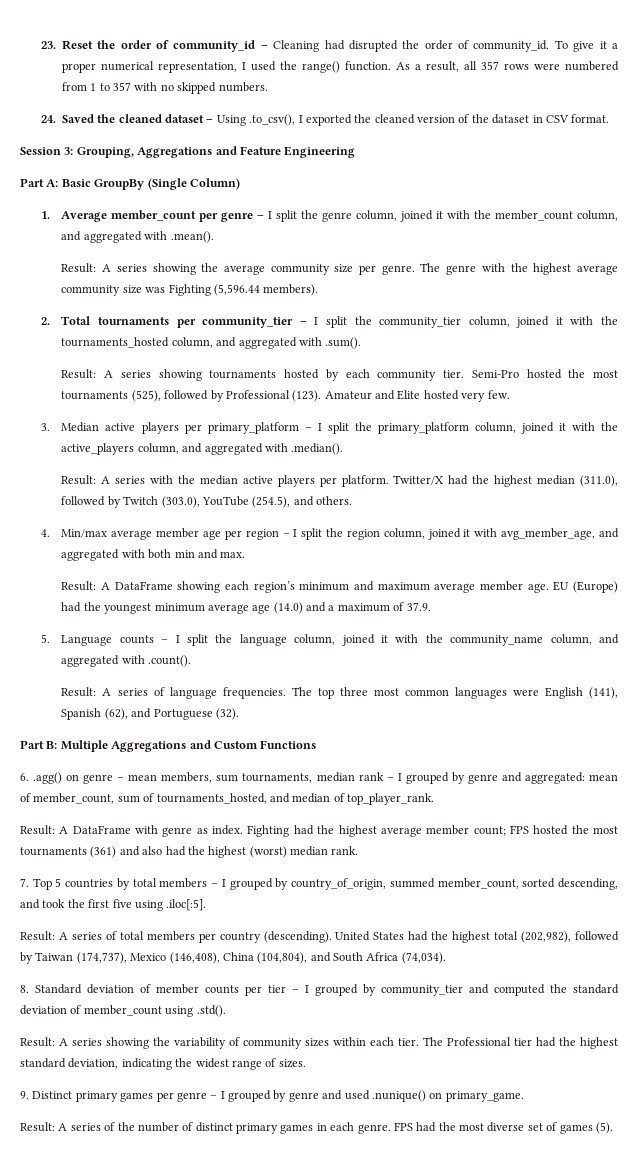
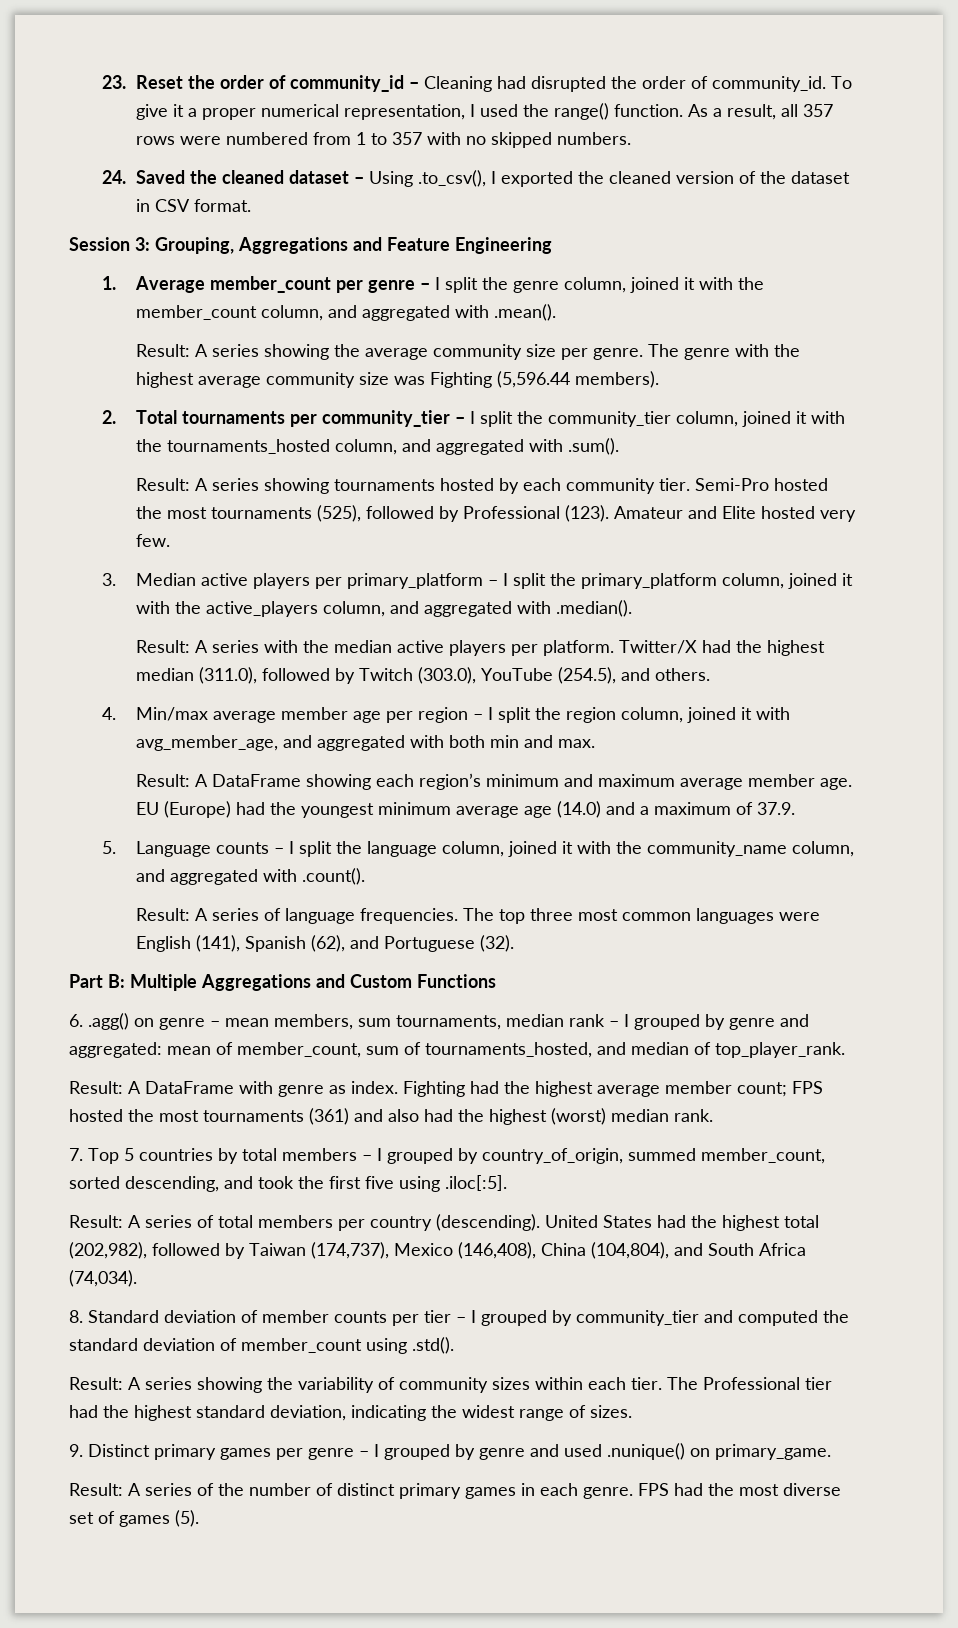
- Part A: Basic GroupBy (Single Column)

